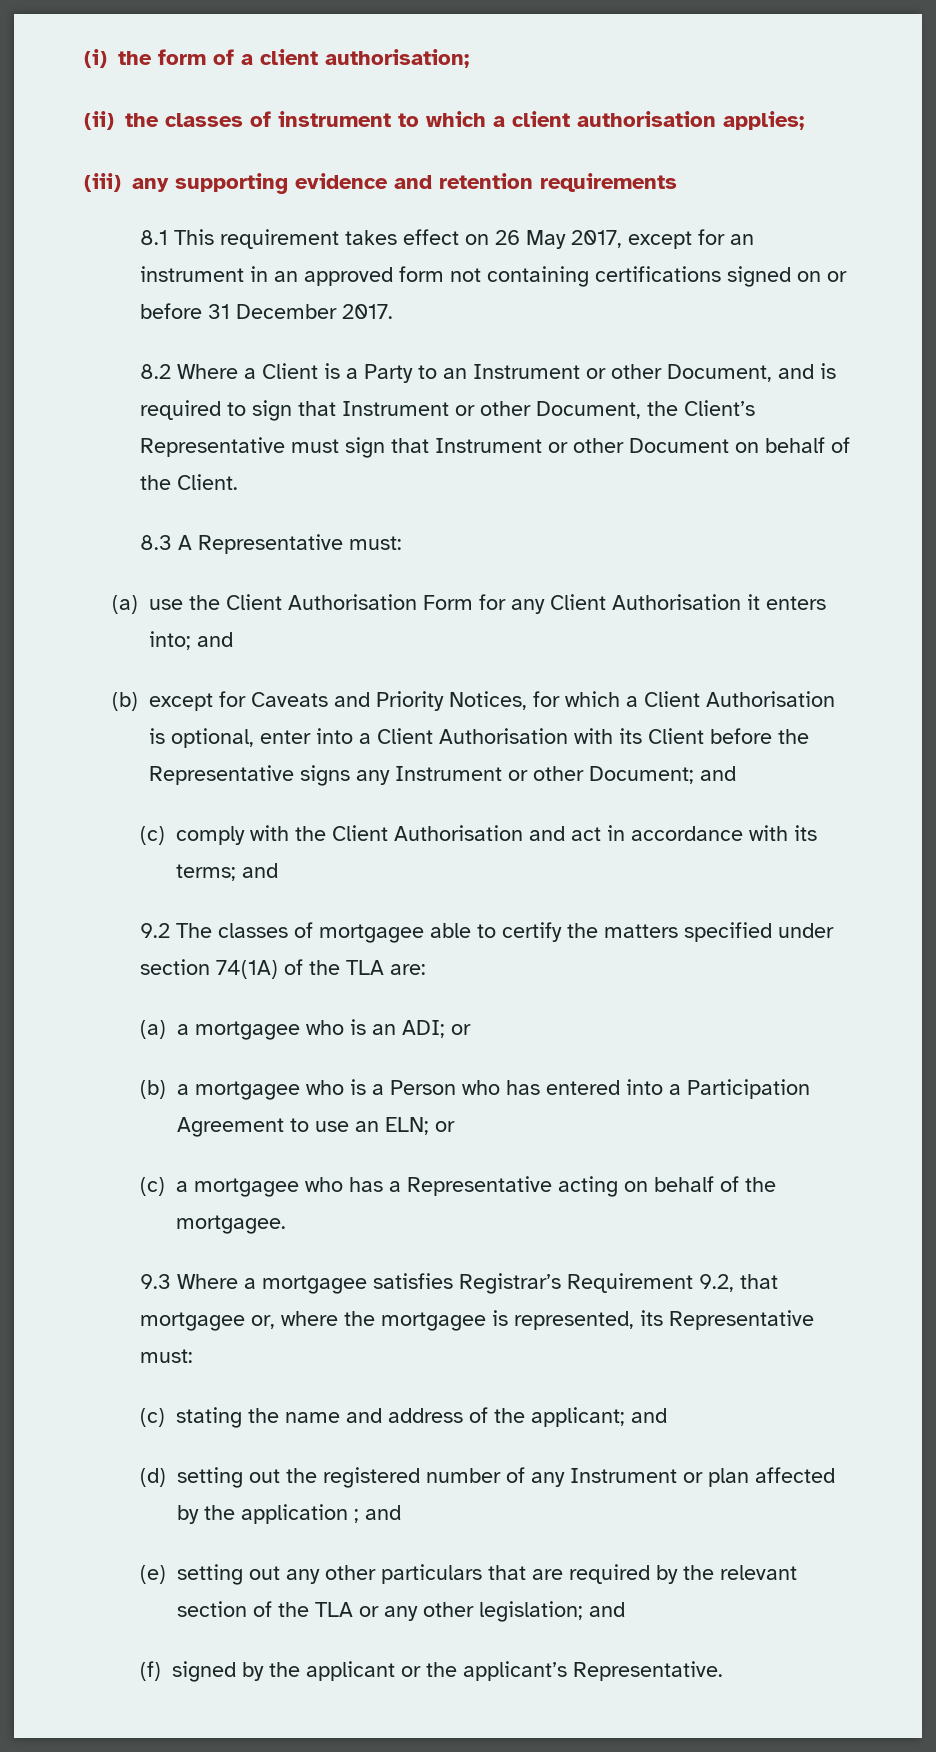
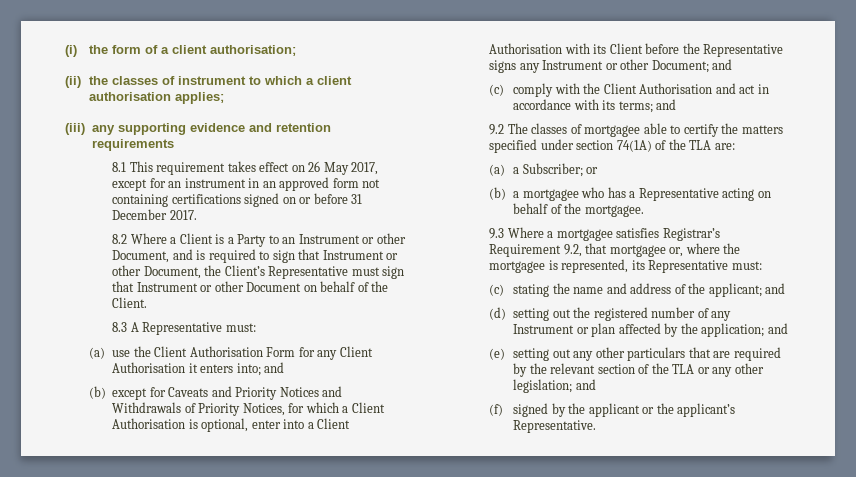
- (b) except for Caveats and Priority Notices, for which a Client Authorisation is optional, enter into a Client Authorisation with its Client before the Representative signs any Instrument or other Document; and
+ (b) except for Caveats and Priority Notices and Withdrawals of Priority Notices, for which a Client Authorisation is optional, enter into a Client Authorisation with its Client before the Representative signs any Instrument or other Document; and
- (a) a mortgagee who is an ADI; or
- (b) a mortgagee who is a Person who has entered into a Participation Agreement to use an ELN; or
- (c) a mortgagee who has a Representative acting on behalf of the mortgagee.
+ (a) a Subscriber; or
+ (b) a mortgagee who has a Representative acting on behalf of the mortgagee.
- (d) setting out the registered number of any Instrument or plan affected by the application ; and
+ (d) setting out the registered number of any Instrument or plan affected by the application; and

